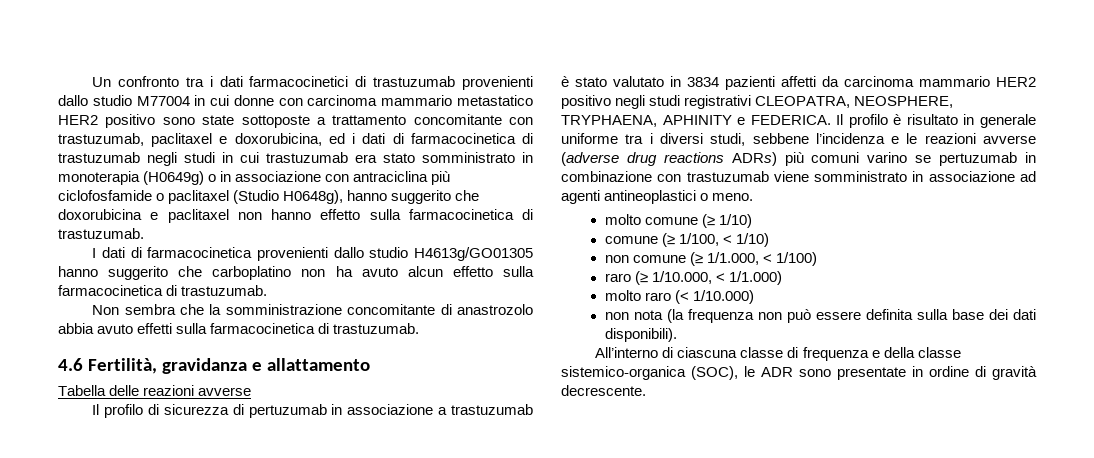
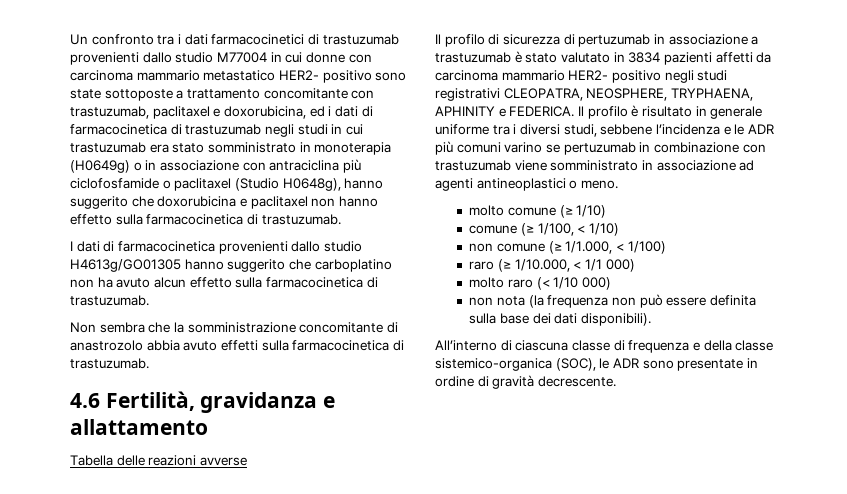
- Un confronto tra i dati farmacocinetici di trastuzumab provenienti dallo studio M77004 in cui donne con carcinoma mammario metastatico HER2 positivo sono state sottoposte a trattamento concomitante con trastuzumab, paclitaxel e doxorubicina, ed i dati di farmacocinetica di trastuzumab negli studi in cui trastuzumab era stato somministrato in monoterapia (H0649g) o in associazione con antraciclina più ciclofosfamide o paclitaxel (Studio H0648g), hanno suggerito che doxorubicina e paclitaxel non hanno effetto sulla farmacocinetica di trastuzumab.
+ Un confronto tra i dati farmacocinetici di trastuzumab provenienti dallo studio M77004 in cui donne con carcinoma mammario metastatico HER2- positivo sono state sottoposte a trattamento concomitante con trastuzumab, paclitaxel e doxorubicina, ed i dati di farmacocinetica di trastuzumab negli studi in cui trastuzumab era stato somministrato in monoterapia (H0649g) o in associazione con antraciclina più ciclofosfamide o paclitaxel (Studio H0648g), hanno suggerito che doxorubicina e paclitaxel non hanno effetto sulla farmacocinetica di trastuzumab.
- Il profilo di sicurezza di pertuzumab in associazione a trastuzumab è stato valutato in 3834 pazienti affetti da carcinoma mammario HER2 positivo negli studi registrativi CLEOPATRA, NEOSPHERE, TRYPHAENA, APHINITY e FEDERICA.
+ Il profilo di sicurezza di pertuzumab in associazione a trastuzumab è stato valutato in 3834 pazienti affetti da carcinoma mammario HER2- positivo negli studi registrativi CLEOPATRA, NEOSPHERE, TRYPHAENA, APHINITY e FEDERICA.
- Il profilo è risultato in generale uniforme tra i diversi studi, sebbene l’incidenza e le reazioni avverse (adverse drug reactions ADRs) più comuni varino se pertuzumab in combinazione con trastuzumab viene somministrato in associazione ad agenti antineoplastici o meno.
+ Il profilo è risultato in generale uniforme tra i diversi studi, sebbene l’incidenza e le ADR più comuni varino se pertuzumab in combinazione con trastuzumab viene somministrato in associazione ad agenti antineoplastici o meno.
- raro (≥ 1/10.000, < 1/1.000)
+ raro (≥ 1/10.000, < 1/1 000)
- molto raro (< 1/10.000)
+ molto raro (< 1/10 000)

